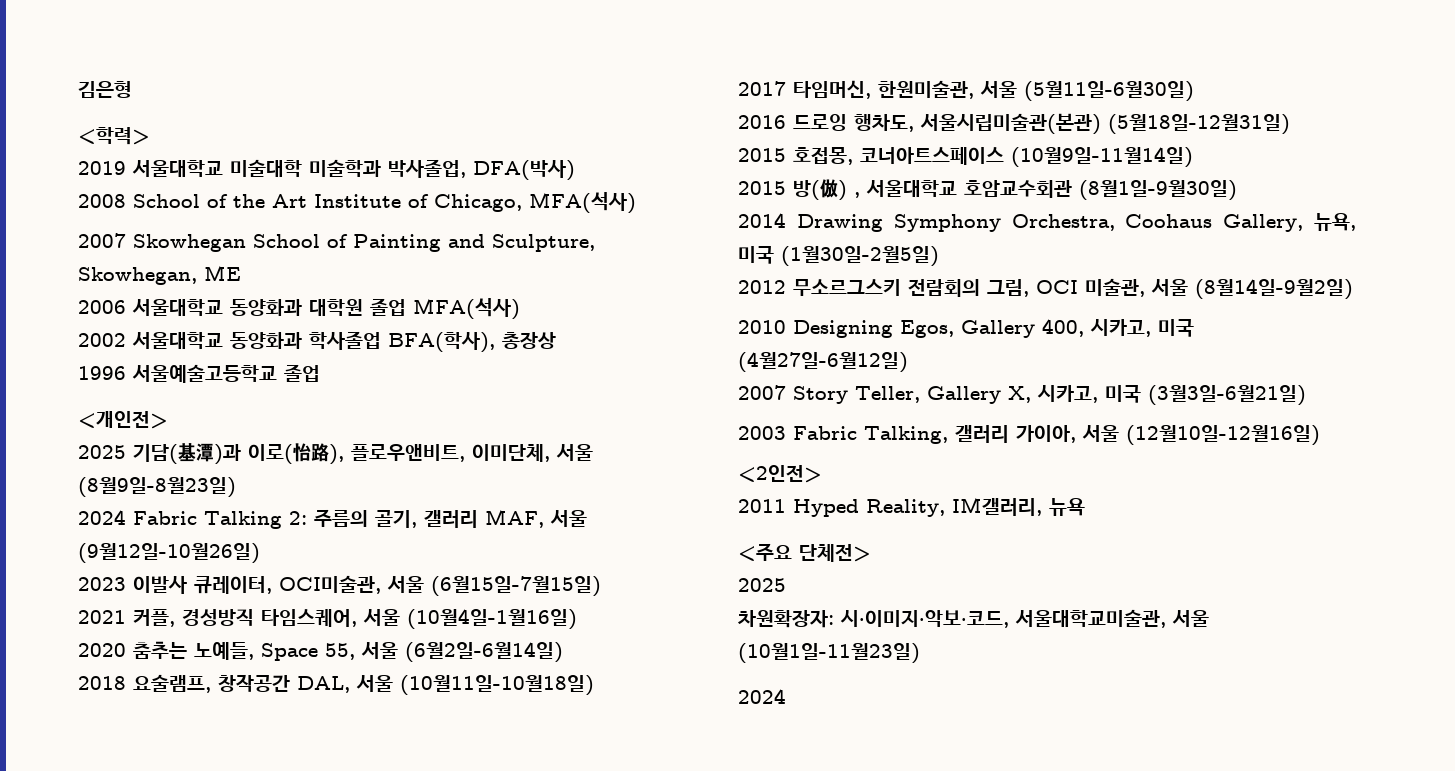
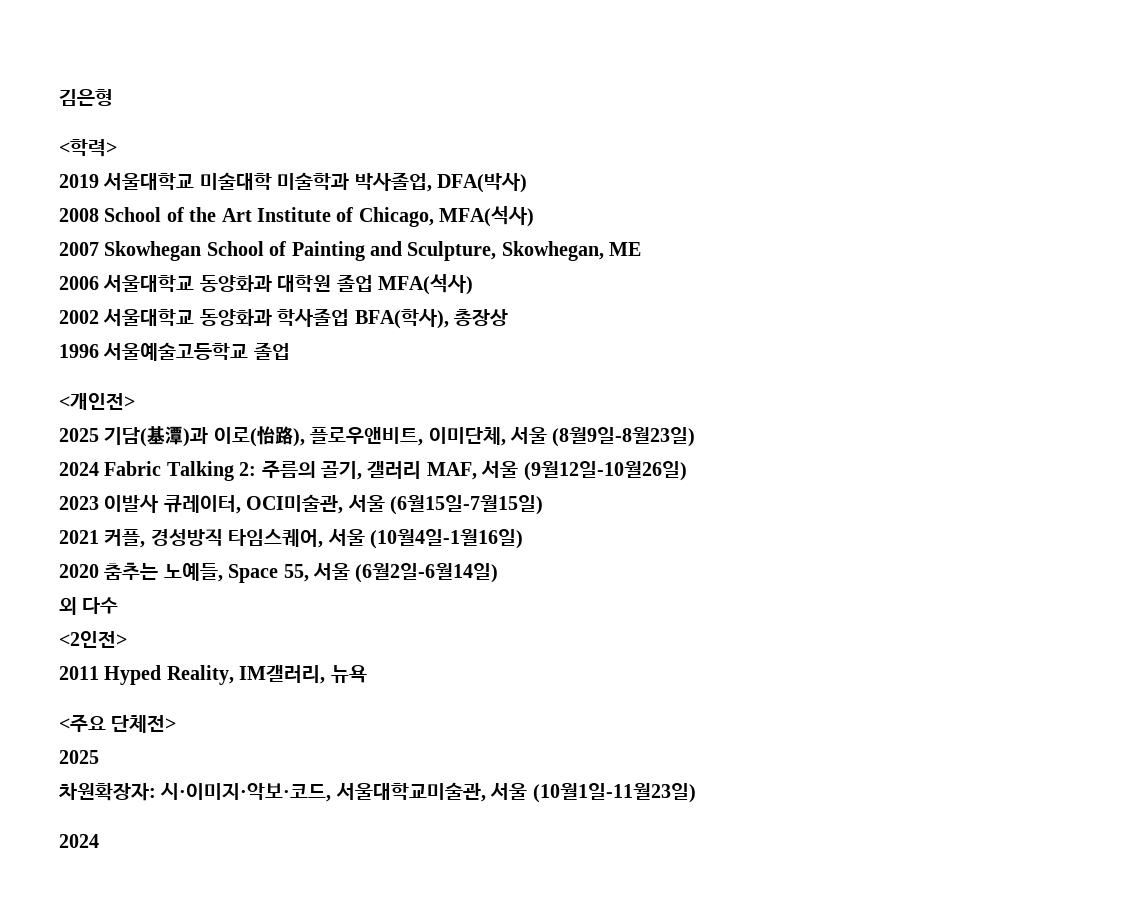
- 2018 요술램프, 창작공간 DAL, 서울 (10월11일-10월18일)
- 2017 타임머신, 한원미술관, 서울 (5월11일-6월30일)
- 2016 드로잉 행차도, 서울시립미술관(본관) (5월18일-12월31일)
- 2015 호접몽, 코너아트스페이스 (10월9일-11월14일)
- 2015 방(倣) , 서울대학교 호암교수회관 (8월1일-9월30일)
- 2014 Drawing Symphony Orchestra, Coohaus Gallery, 뉴욕, 미국 (1월30일-2월5일)
- 2012 무소르그스키 전람회의 그림, OCI 미술관, 서울 (8월14일-9월2일)
- 2010 Designing Egos, Gallery 400, 시카고, 미국 (4월27일-6월12일)
- 2007 Story Teller, Gallery X, 시카고, 미국 (3월3일-6월21일)
- 2003 Fabric Talking, 갤러리 가이아, 서울 (12월10일-12월16일)
+ 외 다수

